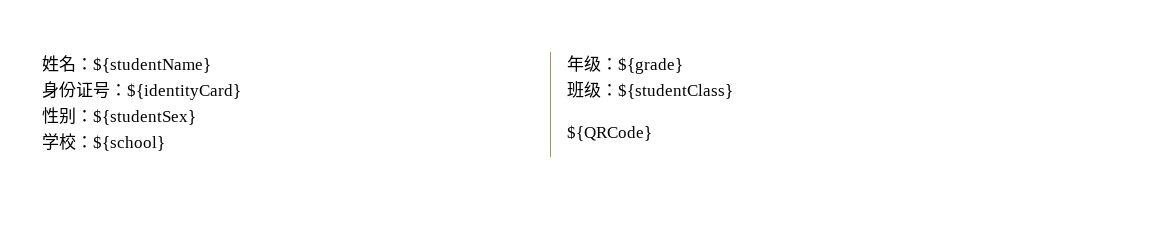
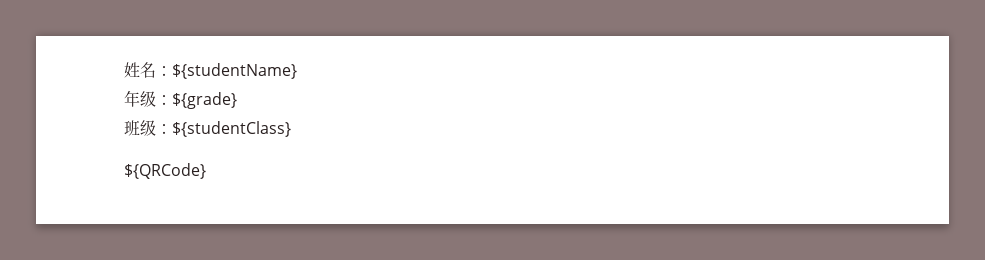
- 身份证号：${identityCard}
- 性别：${studentSex}
- 学校：${school}

